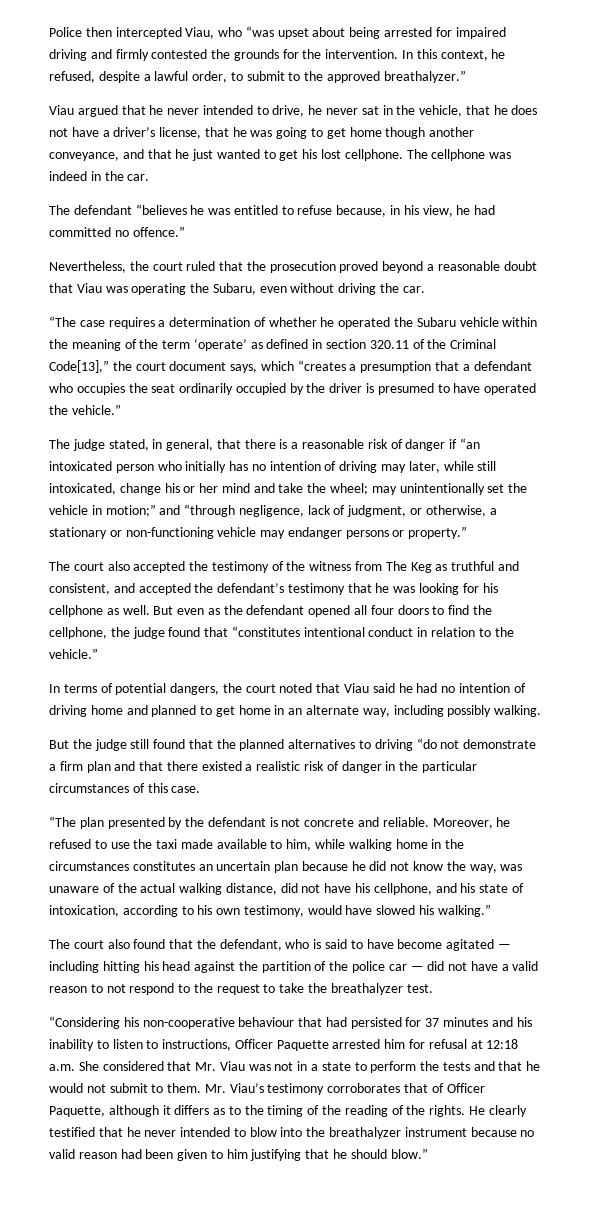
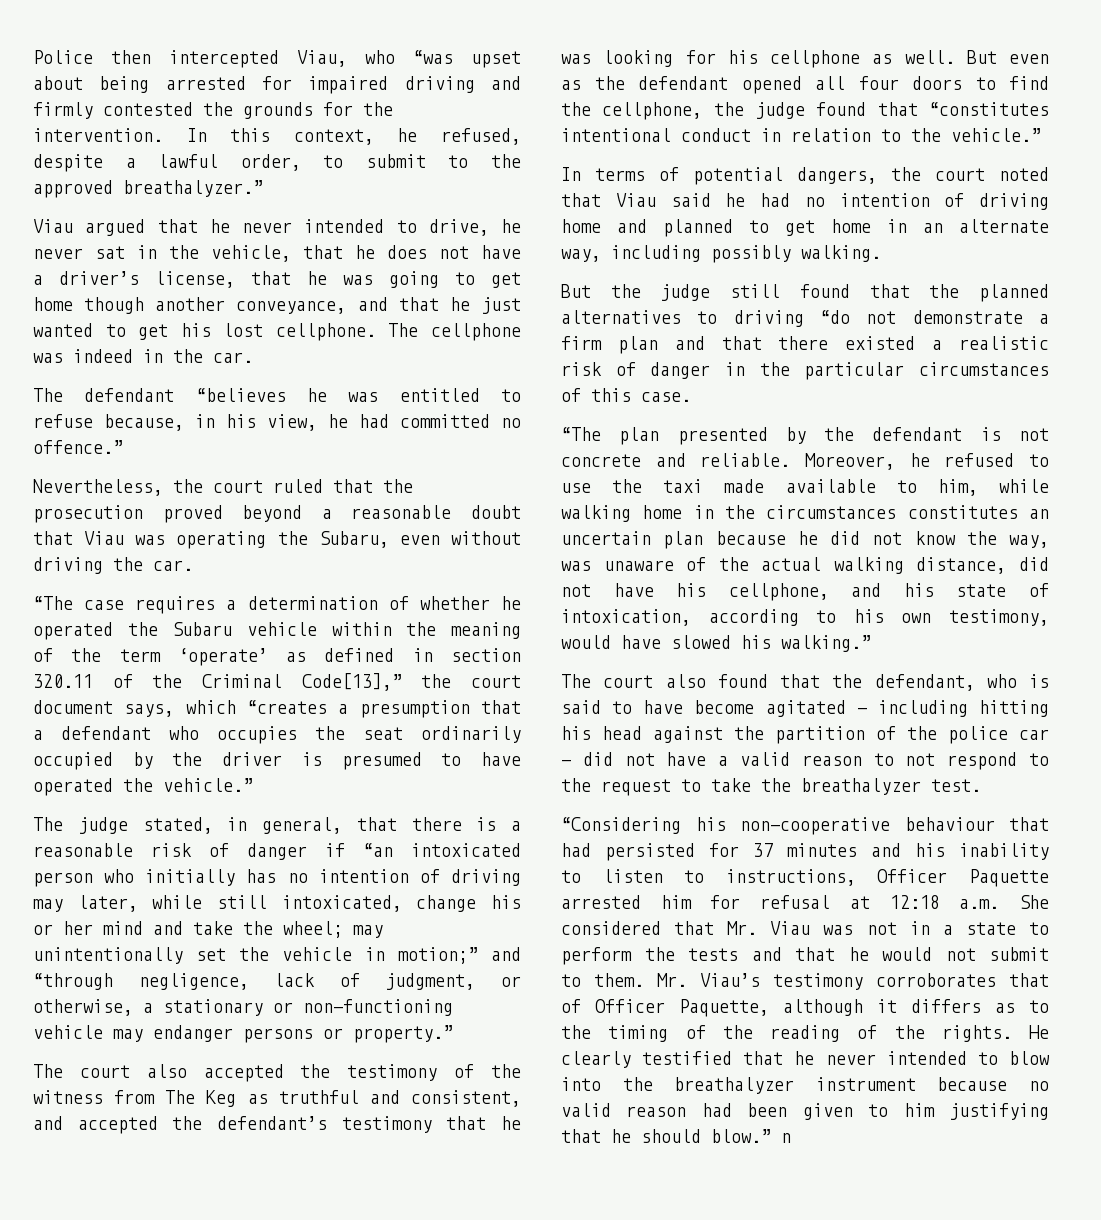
- He clearly testified that he never intended to blow into the breathalyzer instrument because no valid reason had been given to him justifying that he should blow.”
+ He clearly testified that he never intended to blow into the breathalyzer instrument because no valid reason had been given to him justifying that he should blow.” n

